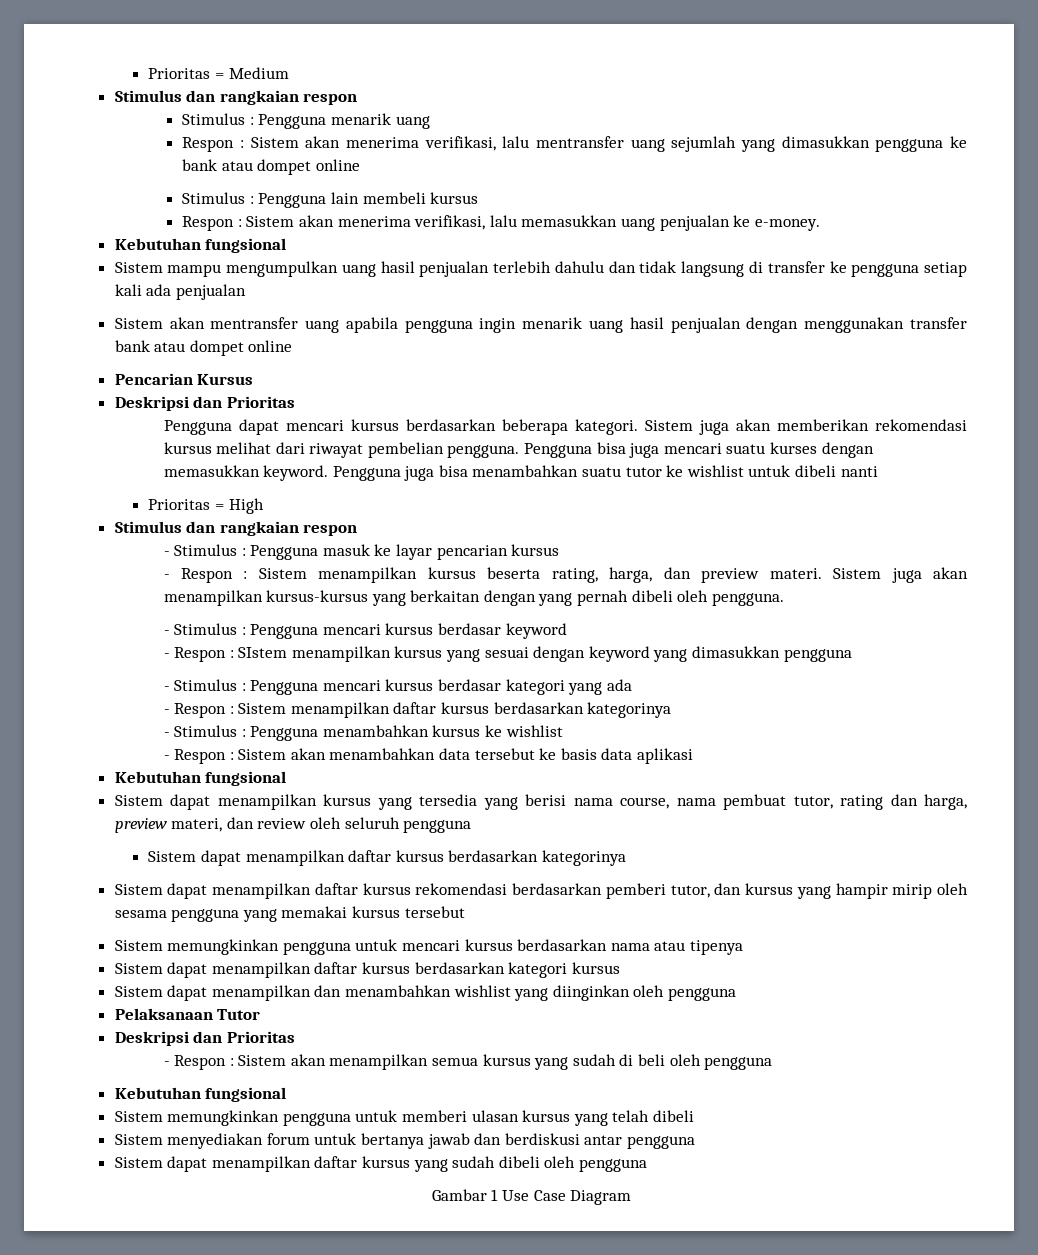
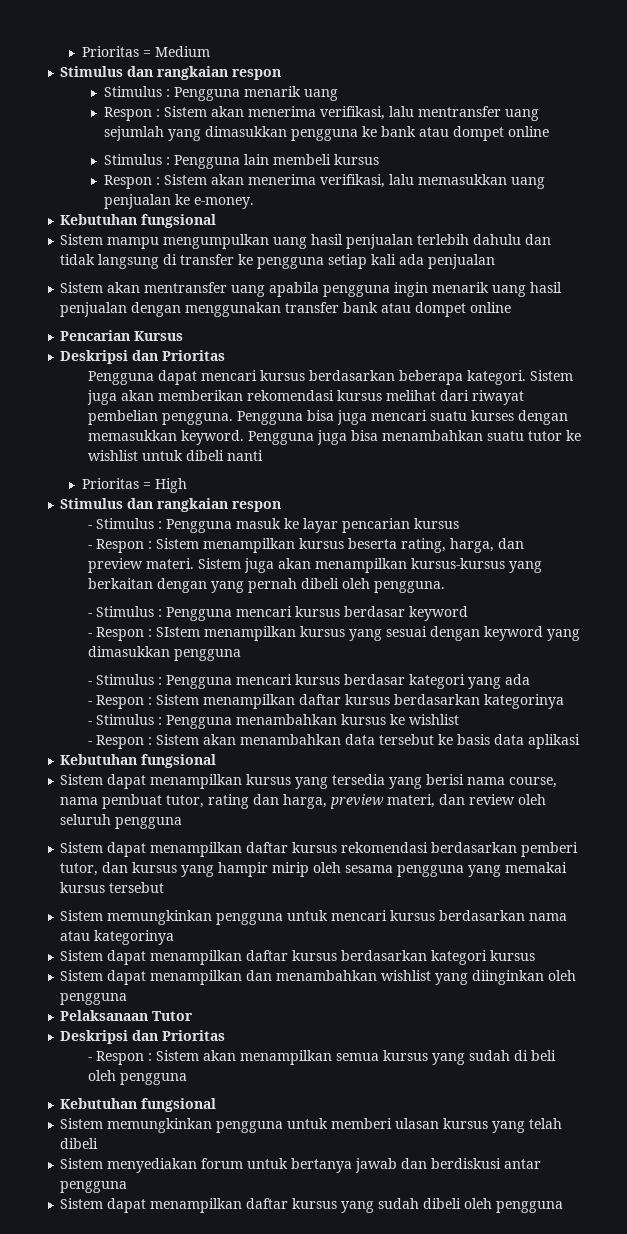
- Sistem dapat menampilkan daftar kursus berdasarkan kategorinya
- Sistem memungkinkan pengguna untuk mencari kursus berdasarkan nama atau tipenya
+ Sistem memungkinkan pengguna untuk mencari kursus berdasarkan nama atau kategorinya
- Gambar 1 Use Case Diagram

